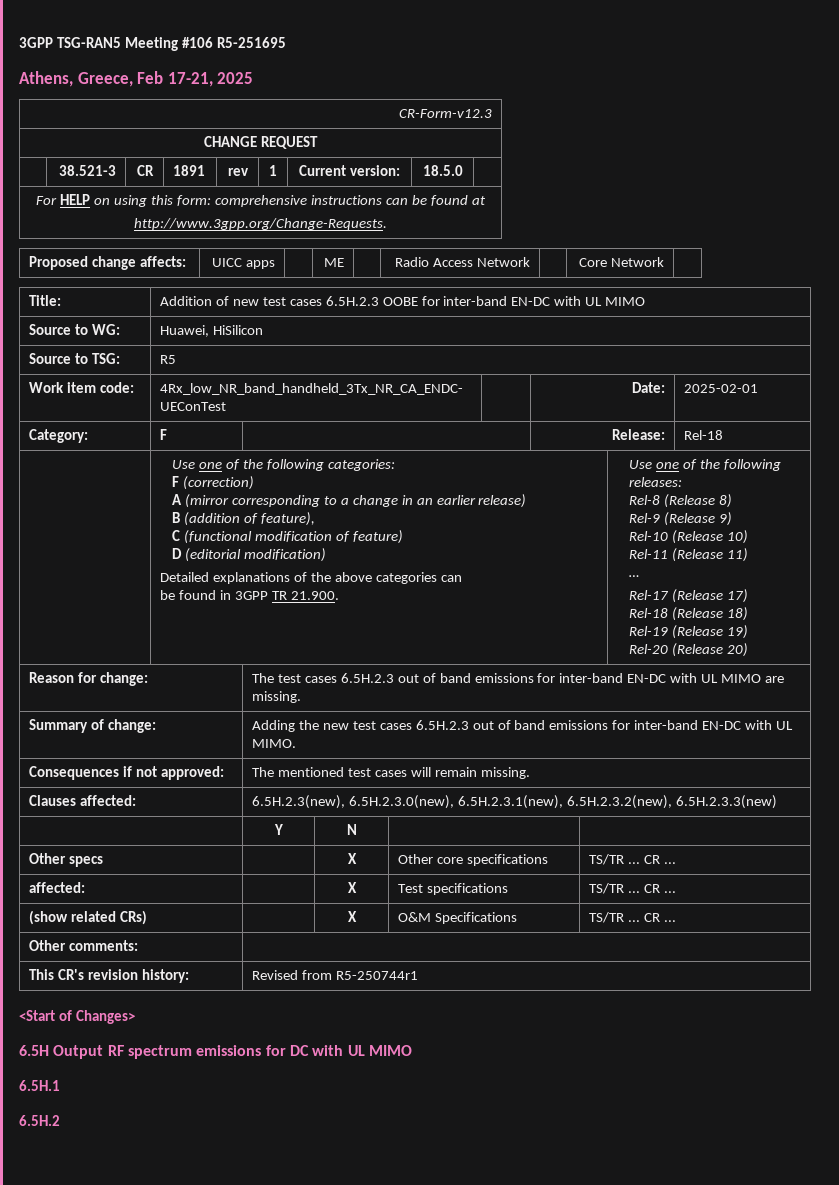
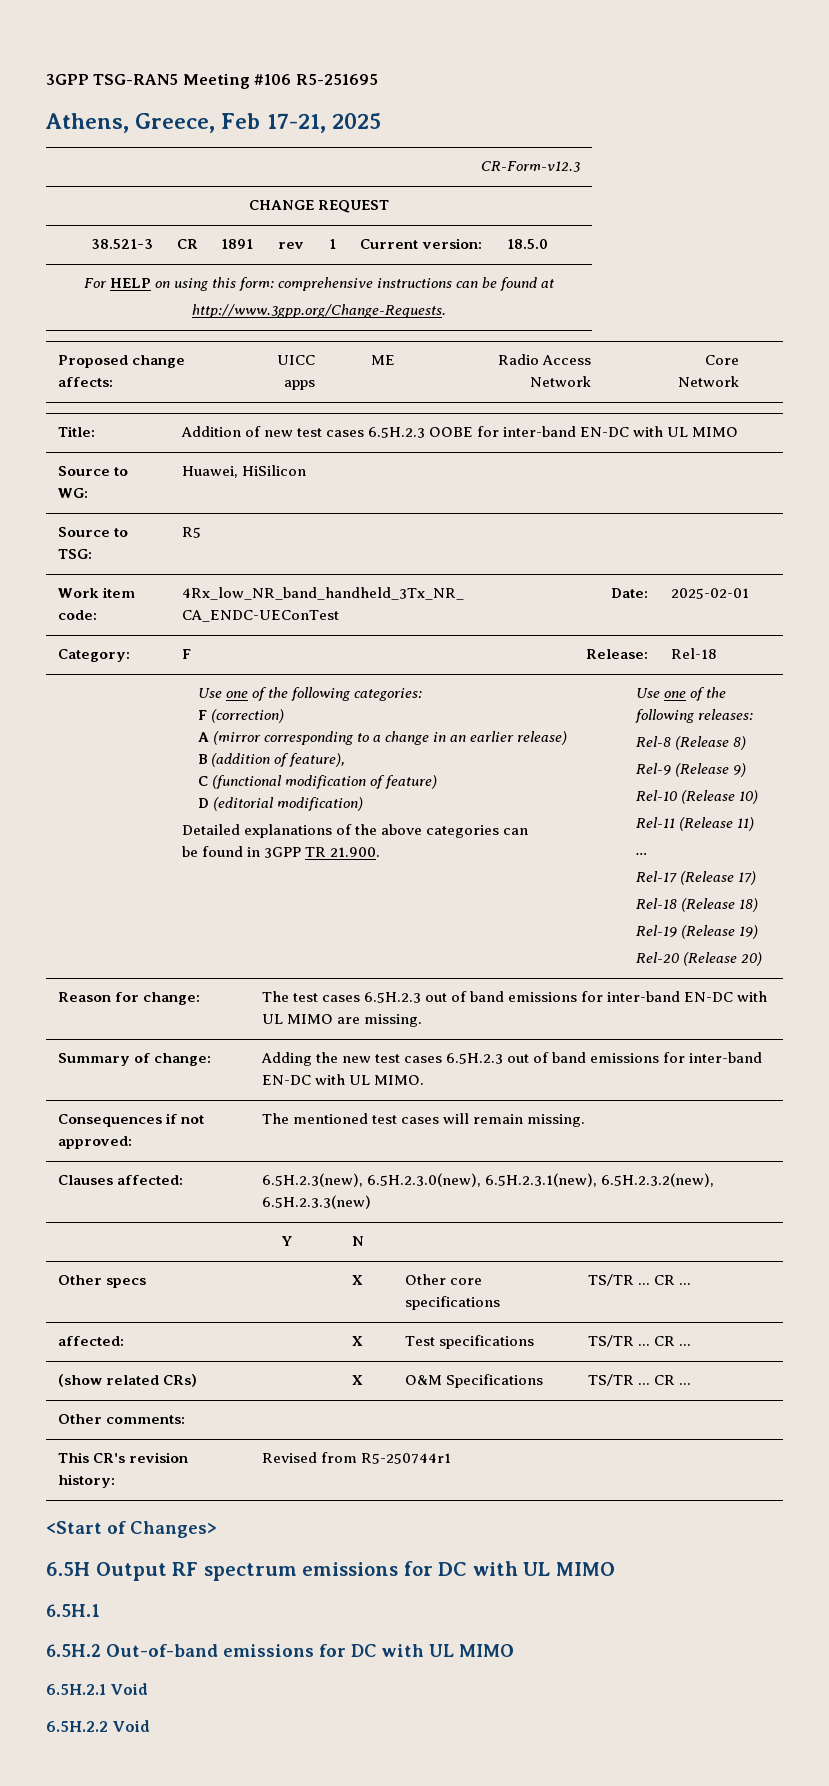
- 6.5H.2
+ 6.5H.2 Out-of-band emissions for DC with UL MIMO
+ 6.5H.2.1 Void
+ 6.5H.2.2 Void

